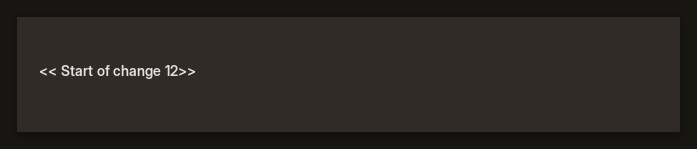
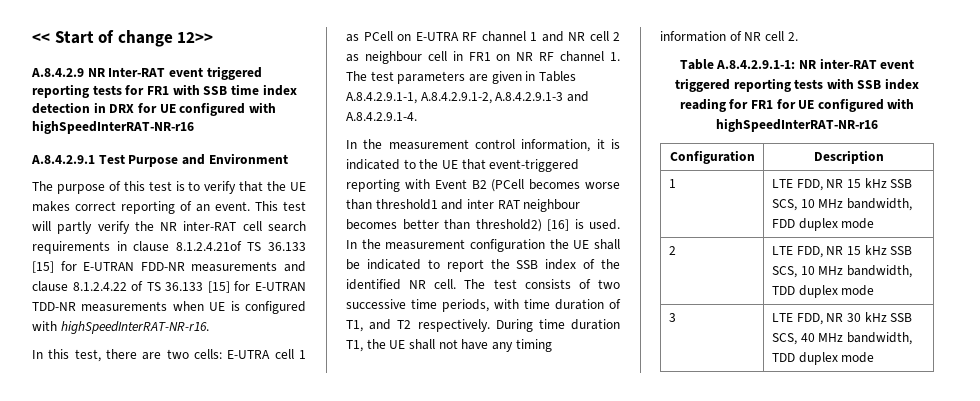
+ A.8.4.2.9 NR Inter-RAT event triggered reporting tests for FR1 with SSB time index detection in DRX for UE configured with highSpeedInterRAT-NR-r16
+ A.8.4.2.9.1 Test Purpose and Environment
+ The purpose of this test is to verify that the UE makes correct reporting of an event. This test will partly verify the NR inter-RAT cell search requirements in clause 8.1.2.4.21of TS 36.133 [15] for E-UTRAN FDD-NR measurements and clause 8.1.2.4.22 of TS 36.133 [15] for E-UTRAN TDD-NR measurements when UE is configured with highSpeedInterRAT-NR-r16.
+ In this test, there are two cells: E-UTRA cell 1 as PCell on E-UTRA RF channel 1 and NR cell 2 as neighbour cell in FR1 on NR RF channel 1. The test parameters are given in Tables A.8.4.2.9.1-1, A.8.4.2.9.1-2, A.8.4.2.9.1-3 and A.8.4.2.9.1-4.
+ In the measurement control information, it is indicated to the UE that event-triggered reporting with Event B2 (PCell becomes worse than threshold1 and inter RAT neighbour becomes better than threshold2) [16] is used. In the measurement configuration the UE shall be indicated to report the SSB index of the identified NR cell. The test consists of two successive time periods, with time duration of T1, and T2 respectively. During time duration T1, the UE shall not have any timing information of NR cell 2.
+ Table A.8.4.2.9.1-1: NR inter-RAT event triggered reporting tests with SSB index reading for FR1 for UE configured with highSpeedInterRAT-NR-r16
+ Configuration | Description
+ 1 | LTE FDD, NR 15 kHz SSB SCS, 10 MHz bandwidth, FDD duplex mode
+ 2 | LTE FDD, NR 15 kHz SSB SCS, 10 MHz bandwidth, TDD duplex mode
+ 3 | LTE FDD, NR 30 kHz SSB SCS, 40 MHz bandwidth, TDD duplex mode

